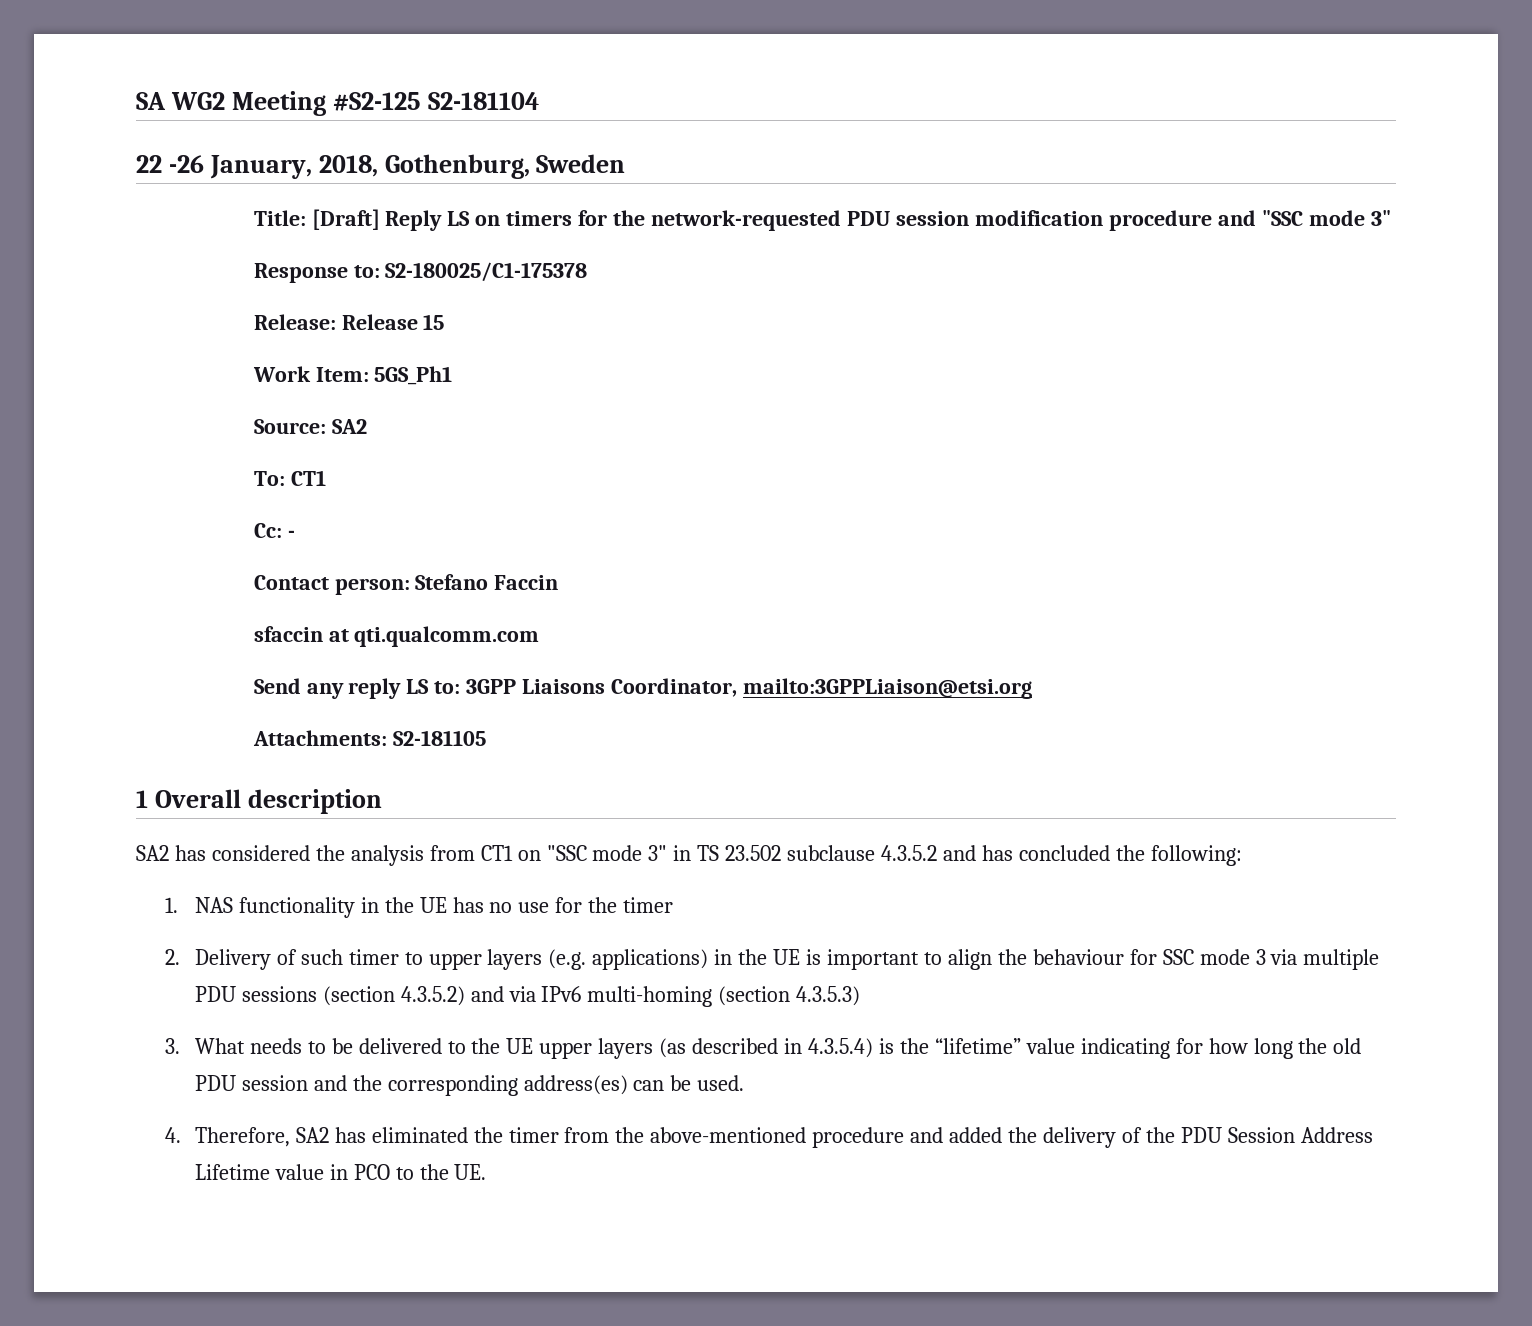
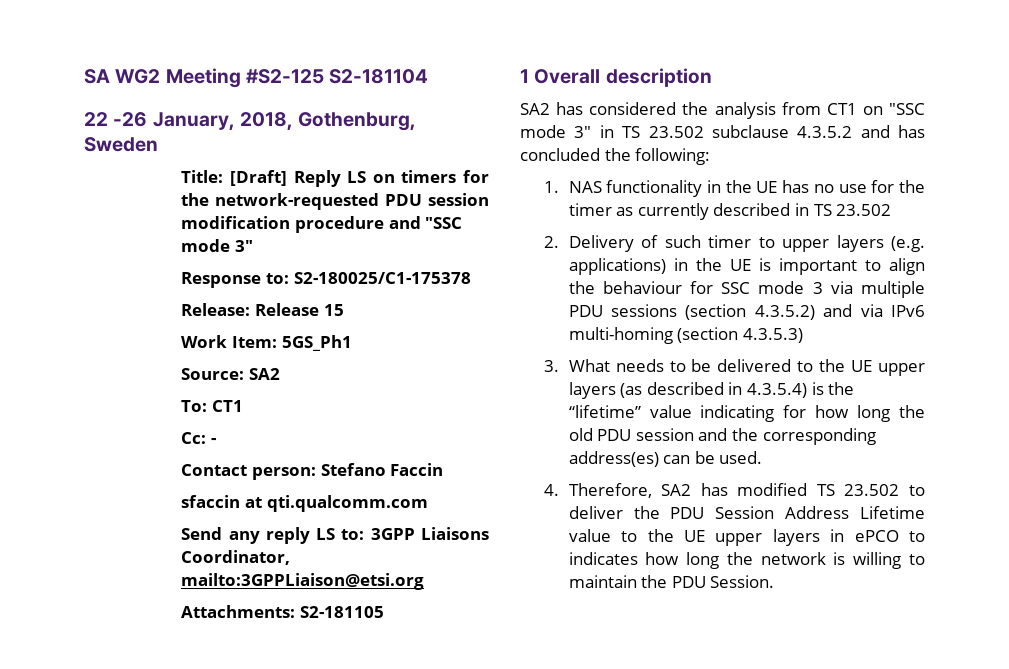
- 1. NAS functionality in the UE has no use for the timer
+ 1. NAS functionality in the UE has no use for the timer as currently described in TS 23.502
- 4. Therefore, SA2 has eliminated the timer from the above-mentioned procedure and added the delivery of the PDU Session Address Lifetime value in PCO to the UE.
+ 4. Therefore, SA2 has modified TS 23.502 to deliver the PDU Session Address Lifetime value to the UE upper layers in ePCO to indicates how long the network is willing to maintain the PDU Session.

